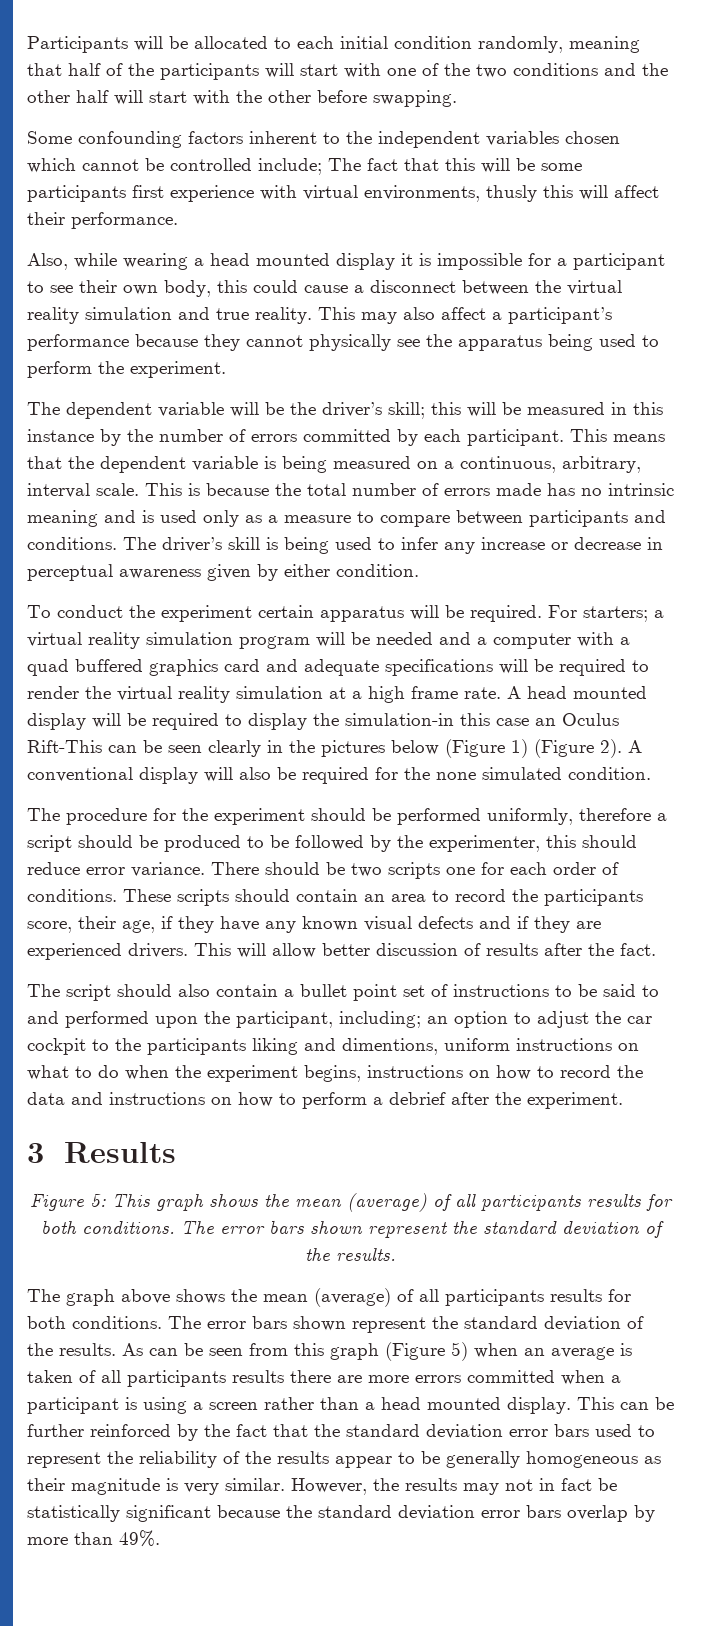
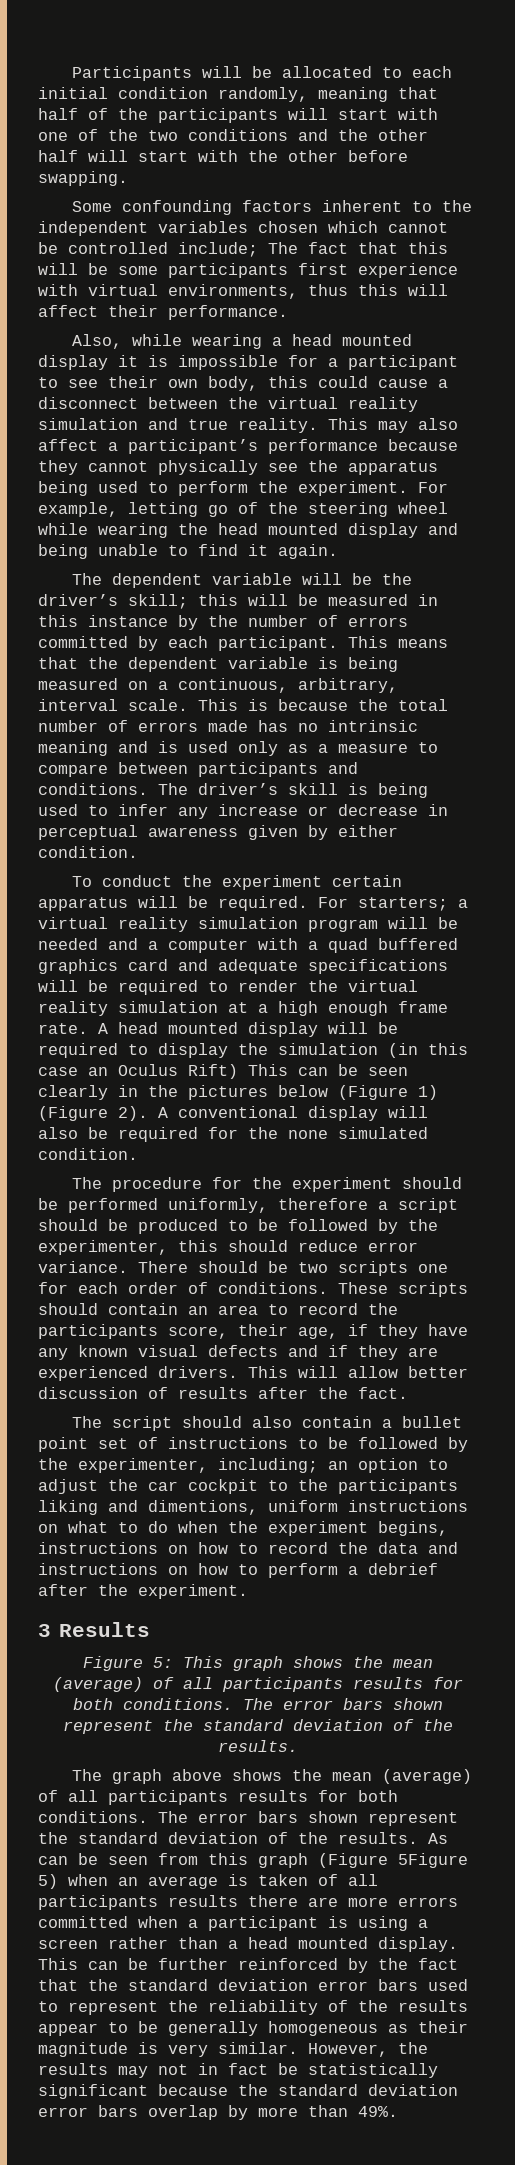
- Some confounding factors inherent to the independent variables chosen which cannot be controlled include; The fact that this will be some participants first experience with virtual environments, thusly this will affect their performance.
+ Some confounding factors inherent to the independent variables chosen which cannot be controlled include; The fact that this will be some participants first experience with virtual environments, thus this will affect their performance.
+ For example, letting go of the steering wheel while wearing the head mounted display and being unable to find it again.
- For starters; a virtual reality simulation program will be needed and a computer with a quad buffered graphics card and adequate specifications will be required to render the virtual reality simulation at a high frame rate.
+ For starters; a virtual reality simulation program will be needed and a computer with a quad buffered graphics card and adequate specifications will be required to render the virtual reality simulation at a high enough frame rate.
- A head mounted display will be required to display the simulation-in this case an Oculus Rift-This can be seen clearly in the pictures below (Figure 1) (Figure 2).
+ A head mounted display will be required to display the simulation (in this case an Oculus Rift) This can be seen clearly in the pictures below (Figure 1) (Figure 2).
- The script should also contain a bullet point set of instructions to be said to and performed upon the participant, including; an option to adjust the car cockpit to the participants liking and dimentions, uniform instructions on what to do when the experiment begins, instructions on how to record the data and instructions on how to perform a debrief after the experiment.
+ The script should also contain a bullet point set of instructions to be followed by the experimenter, including; an option to adjust the car cockpit to the participants liking and dimentions, uniform instructions on what to do when the experiment begins, instructions on how to record the data and instructions on how to perform a debrief after the experiment.
- As can be seen from this graph (Figure 5) when an average is taken of all participants results there are more errors committed when a participant is using a screen rather than a head mounted display.
+ As can be seen from this graph (Figure 5Figure 5) when an average is taken of all participants results there are more errors committed when a participant is using a screen rather than a head mounted display.

